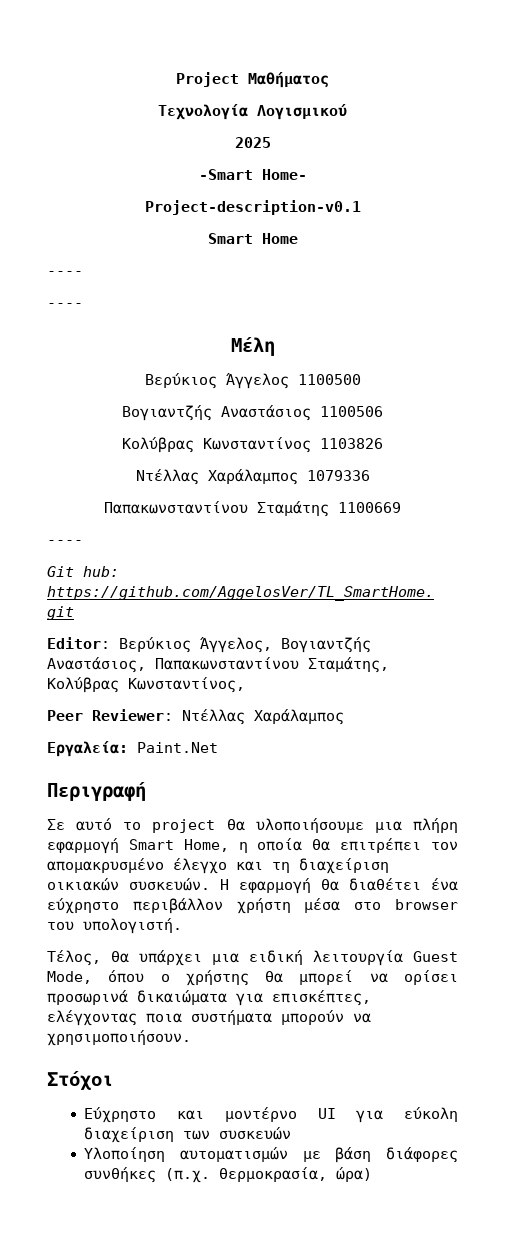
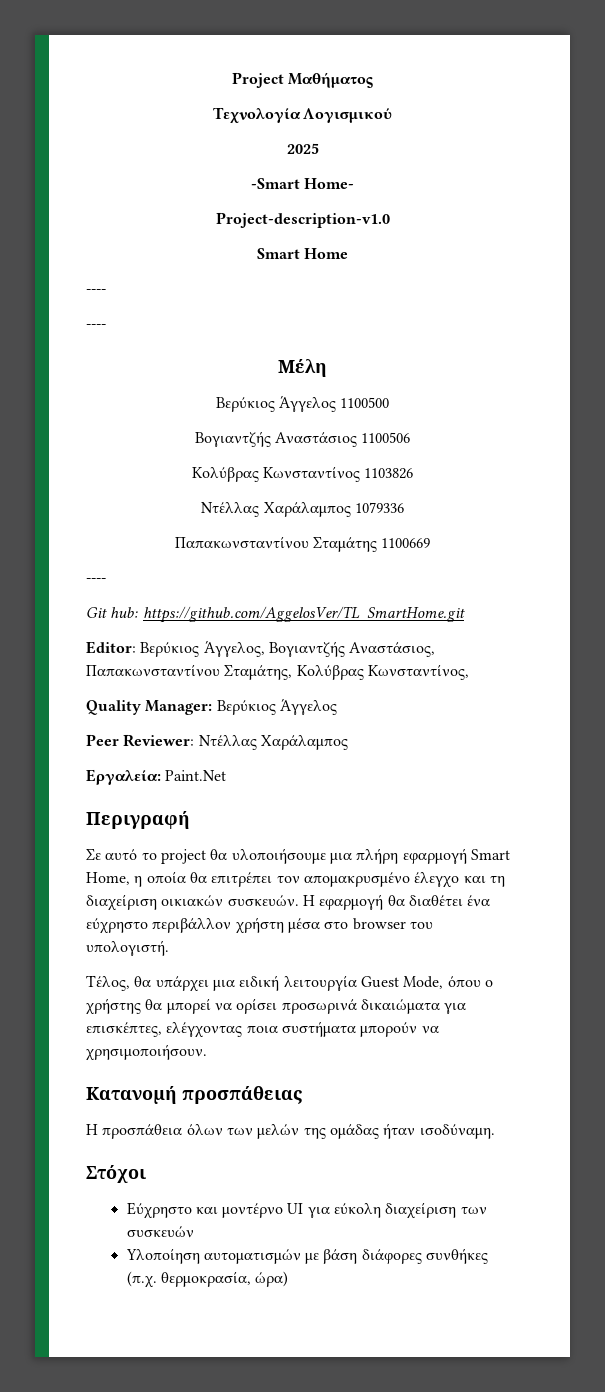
- Project-description-v0.1
+ Project-description-v1.0
+ Quality Manager: Βερύκιος Άγγελος
+ Κατανομή προσπάθειας
+ Η προσπάθεια όλων των μελών της ομάδας ήταν ισοδύναμη.

